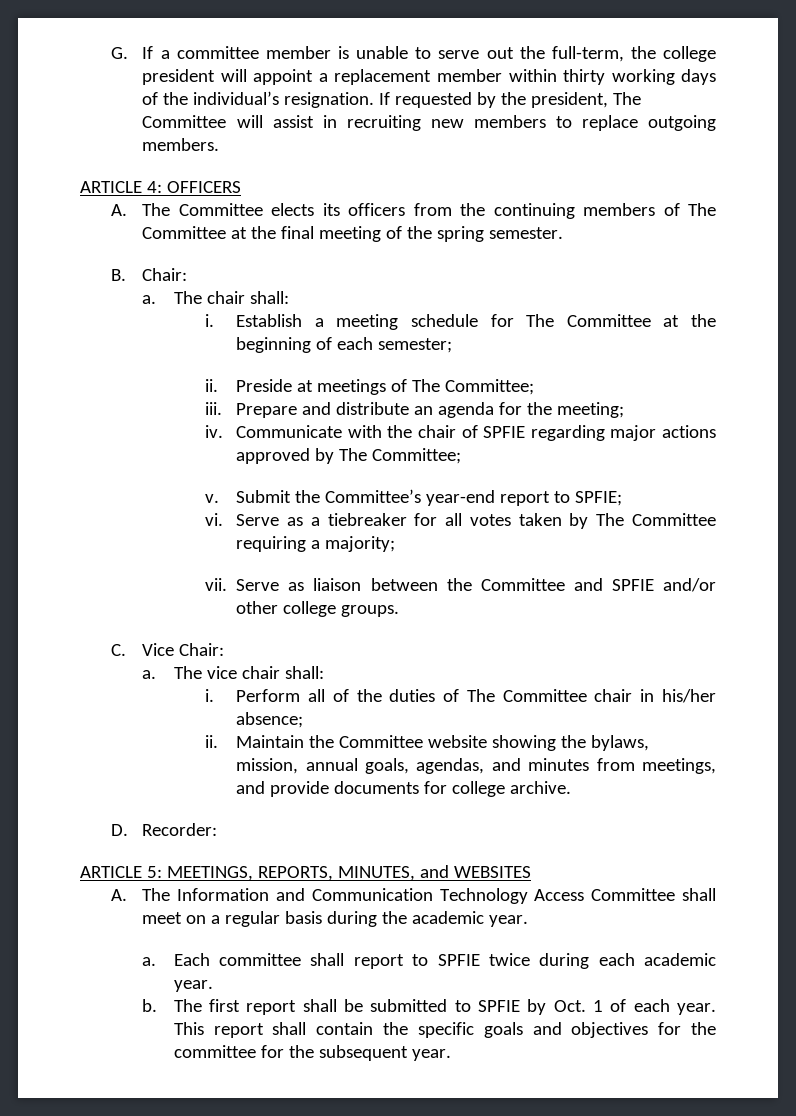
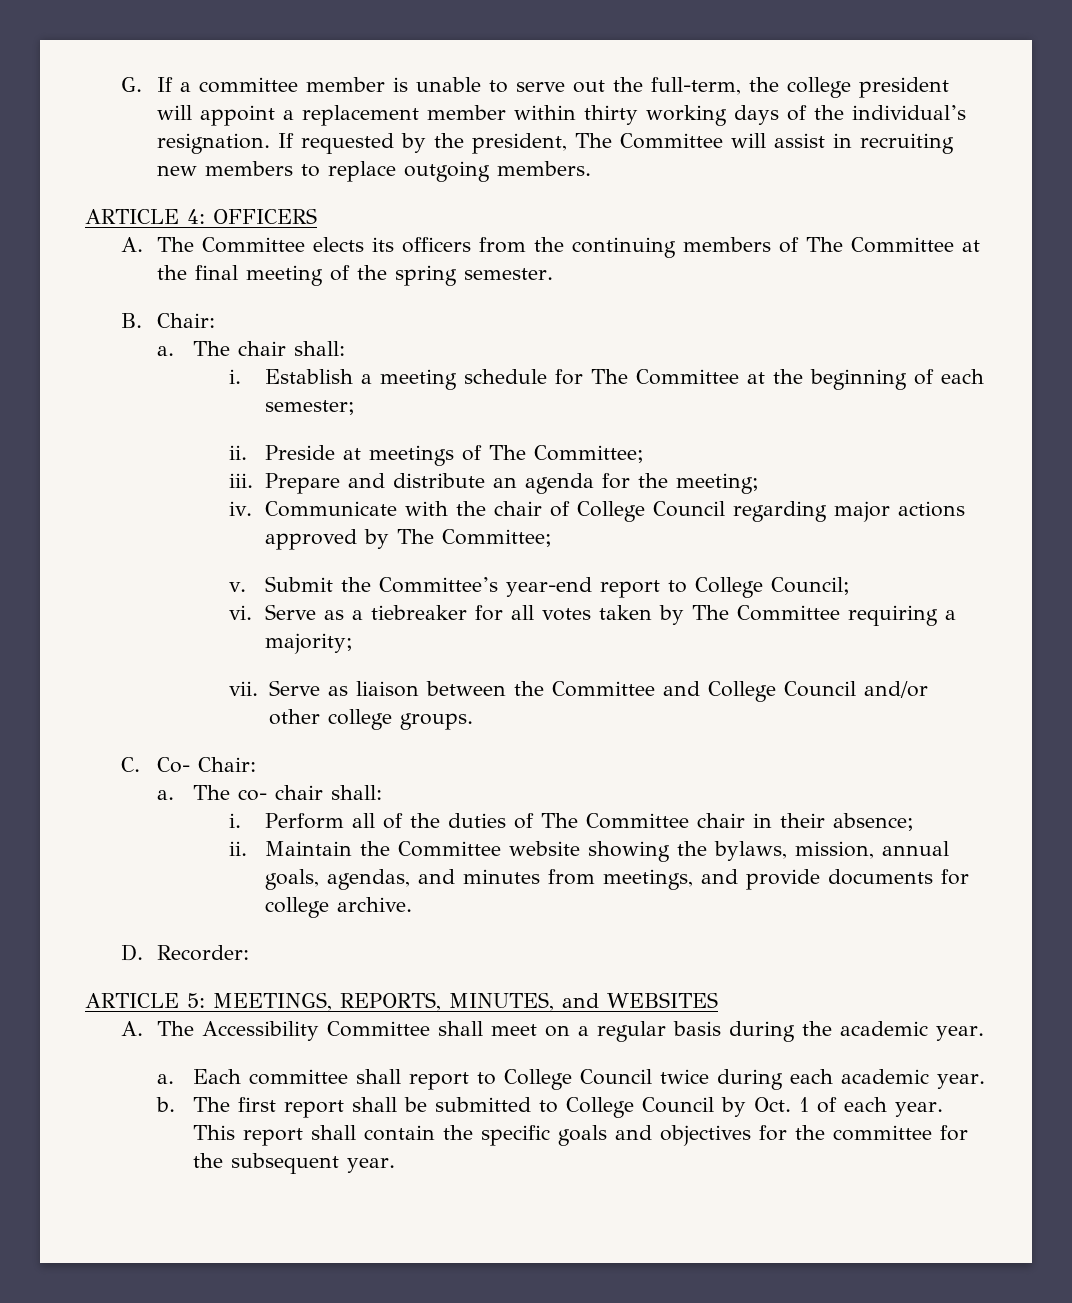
- Communicate with the chair of SPFIE regarding major actions approved by The Committee;
+ Communicate with the chair of College Council regarding major actions approved by The Committee;
- Submit the Committee’s year-end report to SPFIE;
+ Submit the Committee’s year-end report to College Council;
- Serve as liaison between the Committee and SPFIE and/or other college groups.
+ Serve as liaison between the Committee and College Council and/or other college groups.
- C. Vice Chair:
- a. The vice chair shall:
+ C. Co- Chair:
+ a. The co- chair shall:
- Perform all of the duties of The Committee chair in his/her absence;
+ Perform all of the duties of The Committee chair in their absence;
- A. The Information and Communication Technology Access Committee shall meet on a regular basis during the academic year.
+ A. The Accessibility Committee shall meet on a regular basis during the academic year.
- Each committee shall report to SPFIE twice during each academic year.
+ Each committee shall report to College Council twice during each academic year.
- The first report shall be submitted to SPFIE by Oct. 1 of each year.
+ The first report shall be submitted to College Council by Oct. 1 of each year.

